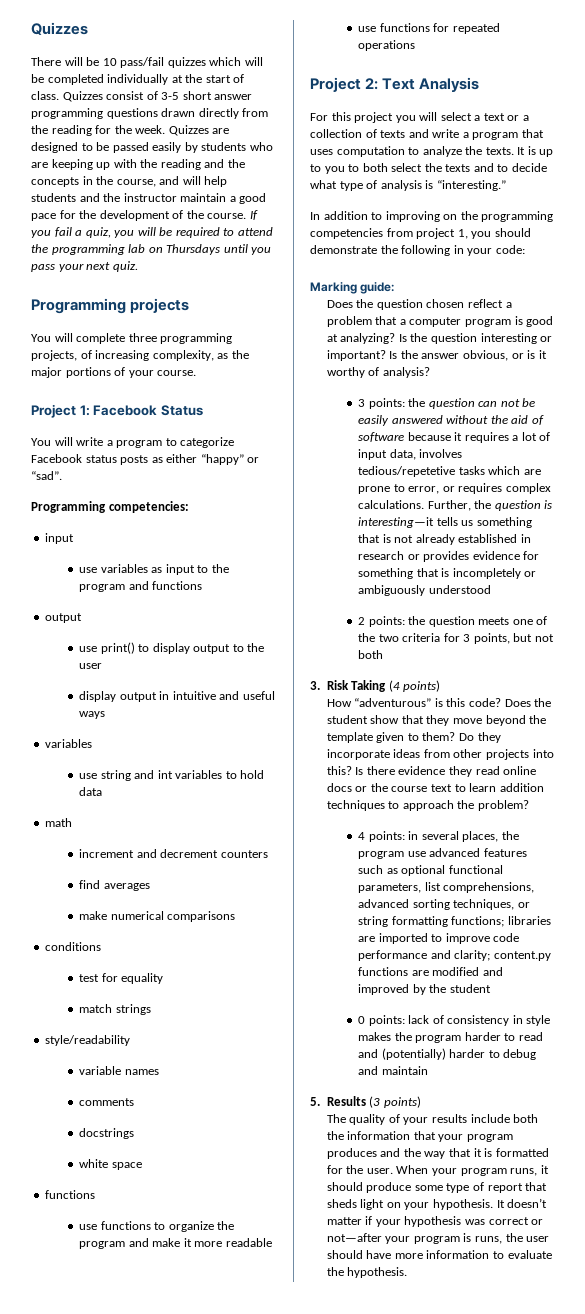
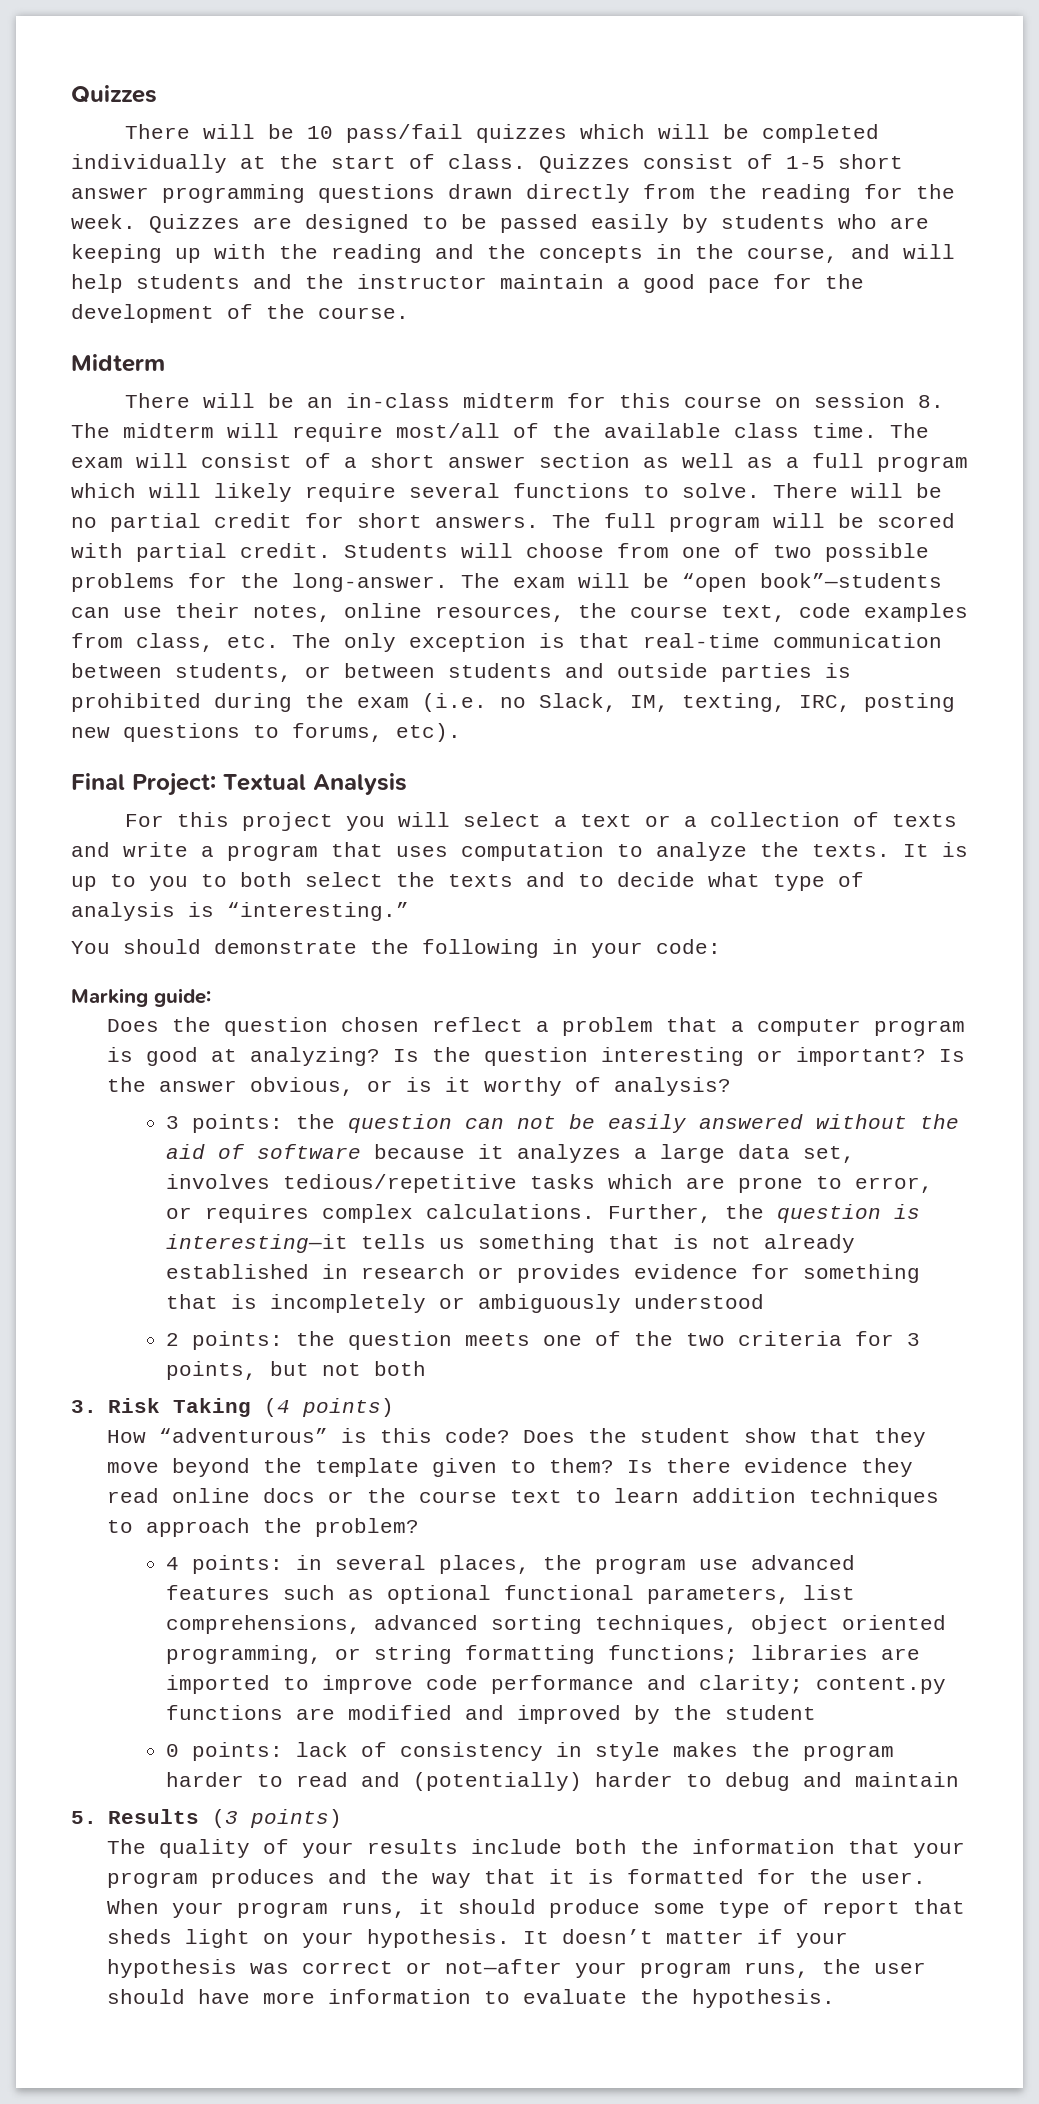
- Quizzes consist of 3-5 short answer programming questions drawn directly from the reading for the week.
+ Quizzes consist of 1-5 short answer programming questions drawn directly from the reading for the week.
- Quizzes are designed to be passed easily by students who are keeping up with the reading and the concepts in the course, and will help students and the instructor maintain a good pace for the development of the course. If you fail a quiz, you will be required to attend the programming lab on Thursdays until you pass your next quiz.
- Programming projects
- You will complete three programming projects, of increasing complexity, as the major portions of your course.
- Project 1: Facebook Status
- You will write a program to categorize Facebook status posts as either “happy” or “sad”.
- Programming competencies:
- input
- use variables as input to the program and functions
- output
- use print() to display output to the user
- display output in intuitive and useful ways
- variables
- use string and int variables to hold data
- math
- increment and decrement counters
- find averages
- make numerical comparisons
- conditions
- test for equality
- match strings
- style/readability
- variable names
- comments
- docstrings
- white space
- functions
- use functions to organize the program and make it more readable
- use functions for repeated operations
- Project 2: Text Analysis
+ Quizzes are designed to be passed easily by students who are keeping up with the reading and the concepts in the course, and will help students and the instructor maintain a good pace for the development of the course.
+ Midterm
+ There will be an in-class midterm for this course on session 8. The midterm will require most/all of the available class time. The exam will consist of a short answer section as well as a full program which will likely require several functions to solve. There will be no partial credit for short answers. The full program will be scored with partial credit. Students will choose from one of two possible problems for the long-answer. The exam will be “open book”—students can use their notes, online resources, the course text, code examples from class, etc. The only exception is that real-time communication between students, or between students and outside parties is prohibited during the exam (i.e. no Slack, IM, texting, IRC, posting new questions to forums, etc).
+ Final Project: Textual Analysis
- In addition to improving on the programming competencies from project 1, you should demonstrate the following in your code:
+ You should demonstrate the following in your code:
- 3 points: the question can not be easily answered without the aid of software because it requires a lot of input data, involves tedious/repetetive tasks which are prone to error, or requires complex calculations.
+ 3 points: the question can not be easily answered without the aid of software because it analyzes a large data set, involves tedious/repetitive tasks which are prone to error, or requires complex calculations.
- Do they incorporate ideas from other projects into this?
- 4 points: in several places, the program use advanced features such as optional functional parameters, list comprehensions, advanced sorting techniques, or string formatting functions; libraries are imported to improve code performance and clarity; content.py functions are modified and improved by the student
+ 4 points: in several places, the program use advanced features such as optional functional parameters, list comprehensions, advanced sorting techniques, object oriented programming, or string formatting functions; libraries are imported to improve code performance and clarity; content.py functions are modified and improved by the student
- It doesn’t matter if your hypothesis was correct or not—after your program is runs, the user should have more information to evaluate the hypothesis.
+ It doesn’t matter if your hypothesis was correct or not—after your program runs, the user should have more information to evaluate the hypothesis.

